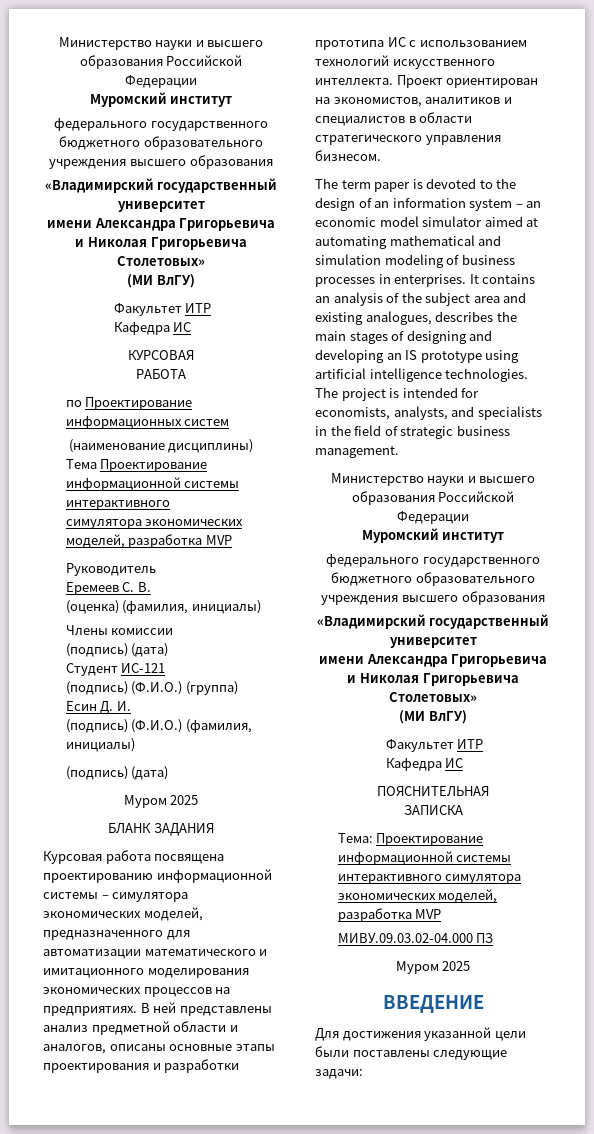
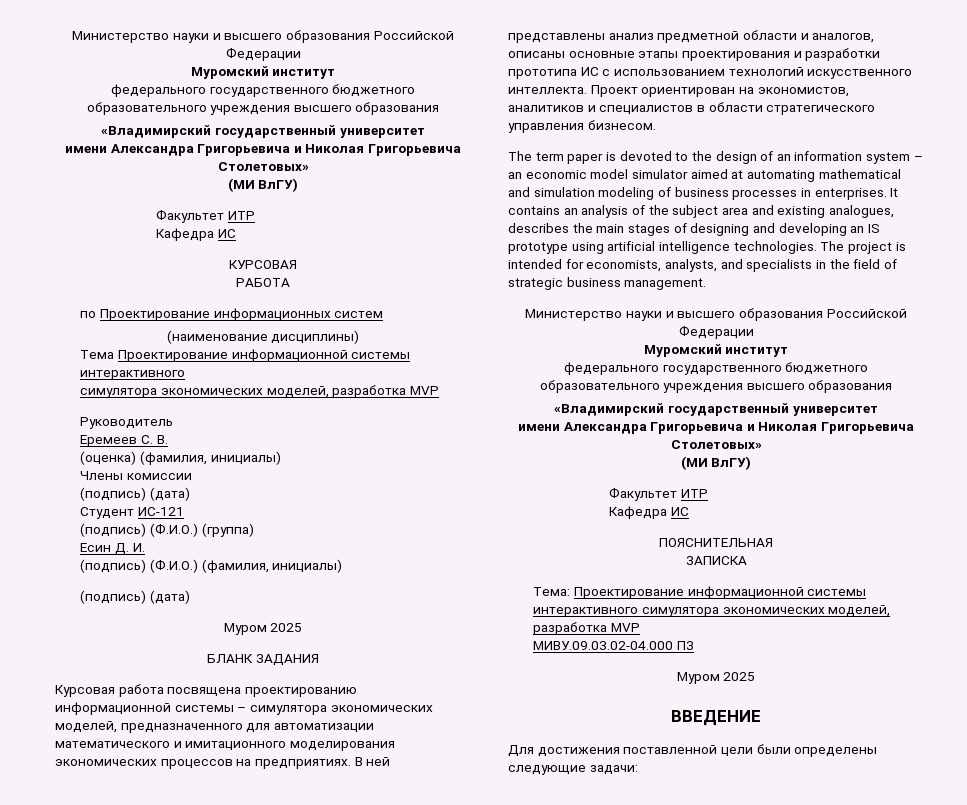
- Для достижения указанной цели были поставлены следующие задачи:
+ Для достижения поставленной цели были определены следующие задачи:

